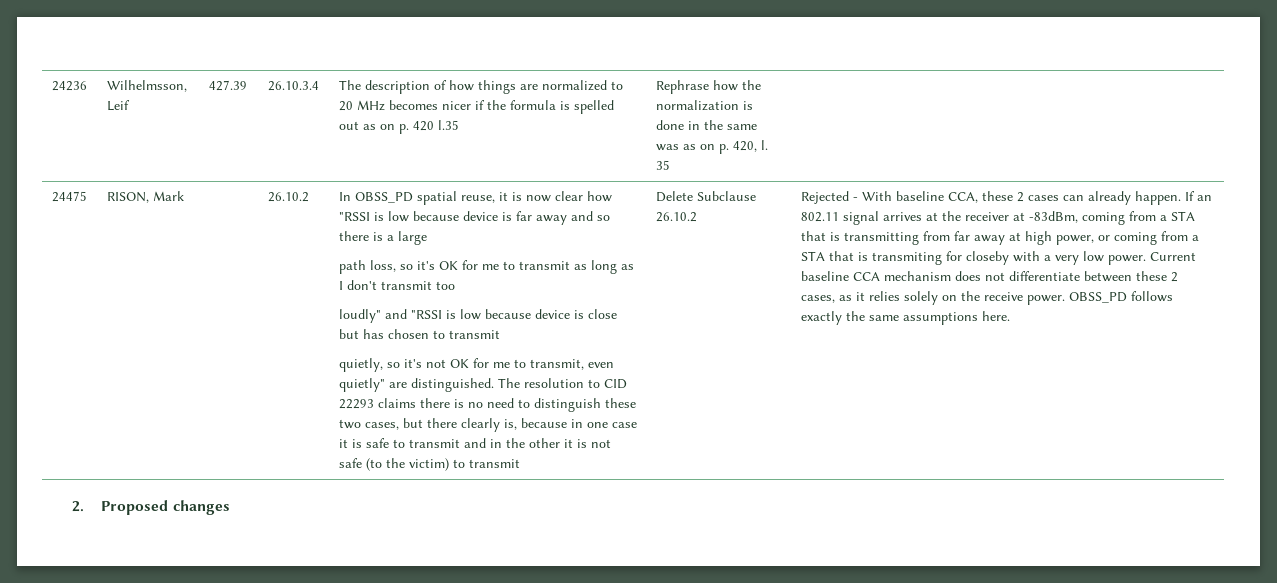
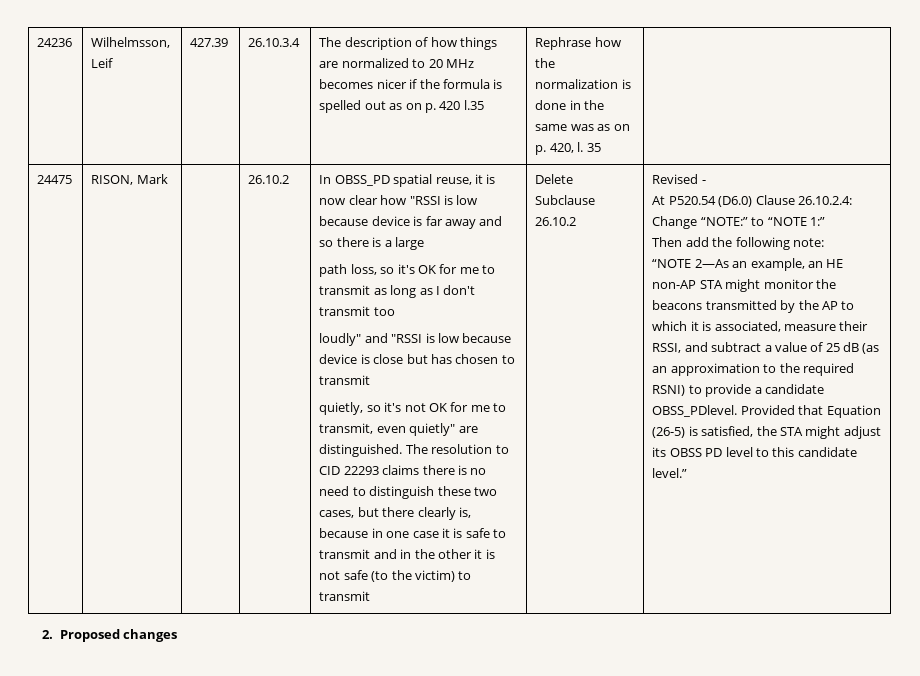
- Rejected - With baseline CCA, these 2 cases can already happen. If an 802.11 signal arrives at the receiver at -83dBm, coming from a STA that is transmitting from far away at high power, or coming from a STA that is transmiting for closeby with a very low power. Current baseline CCA mechanism does not differentiate between these 2 cases, as it relies solely on the receive power. OBSS_PD follows exactly the same assumptions here.
+ Revised -
+ At P520.54 (D6.0) Clause 26.10.2.4: Change “NOTE:” to “NOTE 1:”
+ Then add the following note:
+ “NOTE 2—As an example, an HE non-AP STA might monitor the beacons transmitted by the AP to which it is associated, measure their RSSI, and subtract a value of 25 dB (as an approximation to the required RSNI) to provide a candidate OBSS_PDlevel. Provided that Equation (26-5) is satisfied, the STA might adjust its OBSS PD level to this candidate level.”

